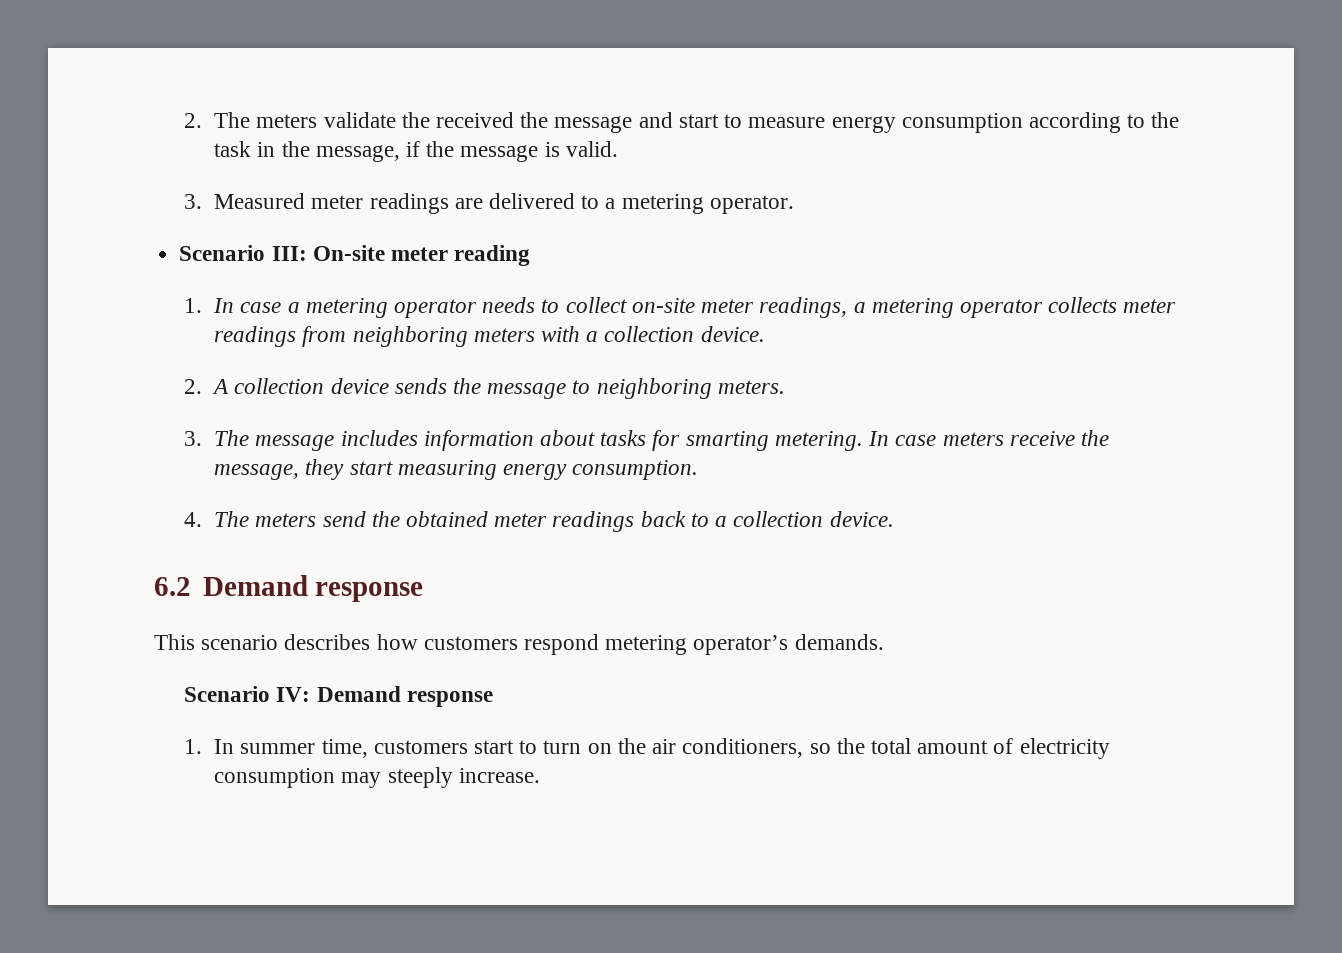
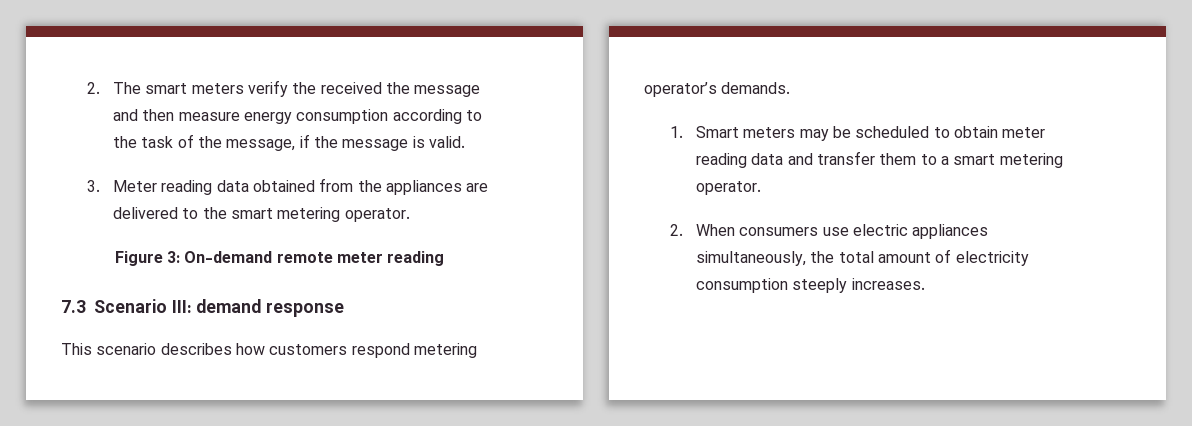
- 2. The meters validate the received the message and start to measure energy consumption according to the task in the message, if the message is valid.
+ 2. The smart meters verify the received the message and then measure energy consumption according to the task of the message, if the message is valid.
- 3. Measured meter readings are delivered to a metering operator.
- Scenario III: On-site meter reading
- 1. In case a metering operator needs to collect on-site meter readings, a metering operator collects meter readings from neighboring meters with a collection device.
- 2. A collection device sends the message to neighboring meters.
- 3. The message includes information about tasks for smarting metering. In case meters receive the message, they start measuring energy consumption.
- 4. The meters send the obtained meter readings back to a collection device.
- 6.2 Demand response
+ 3. Meter reading data obtained from the appliances are delivered to the smart metering operator.
+ Figure 3: On-demand remote meter reading
+ 7.3 Scenario III: demand response
- Scenario IV: Demand response
- 1. In summer time, customers start to turn on the air conditioners, so the total amount of electricity consumption may steeply increase.
+ 1. Smart meters may be scheduled to obtain meter reading data and transfer them to a smart metering operator.
+ 2. When consumers use electric appliances simultaneously, the total amount of electricity consumption steeply increases.

